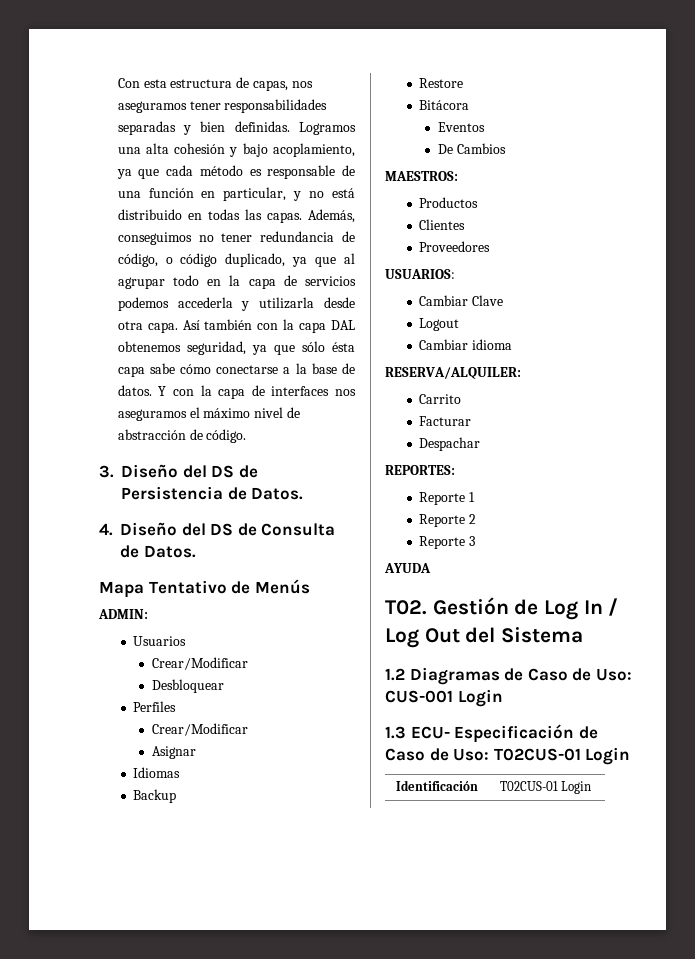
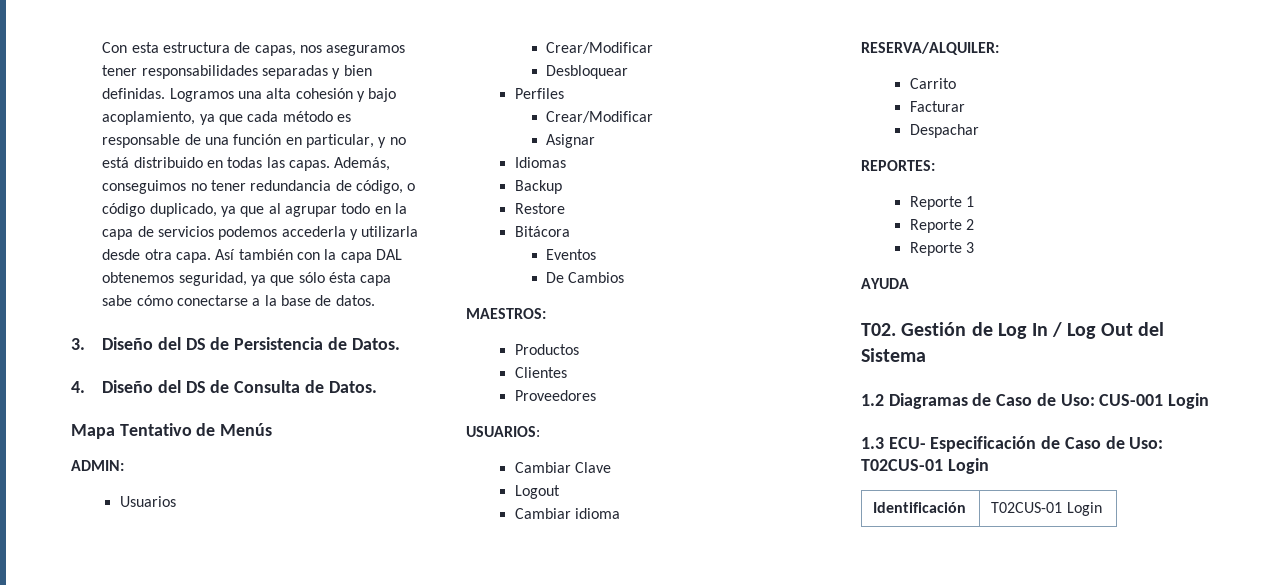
- Y con la capa de interfaces nos aseguramos el máximo nivel de abstracción de código.

